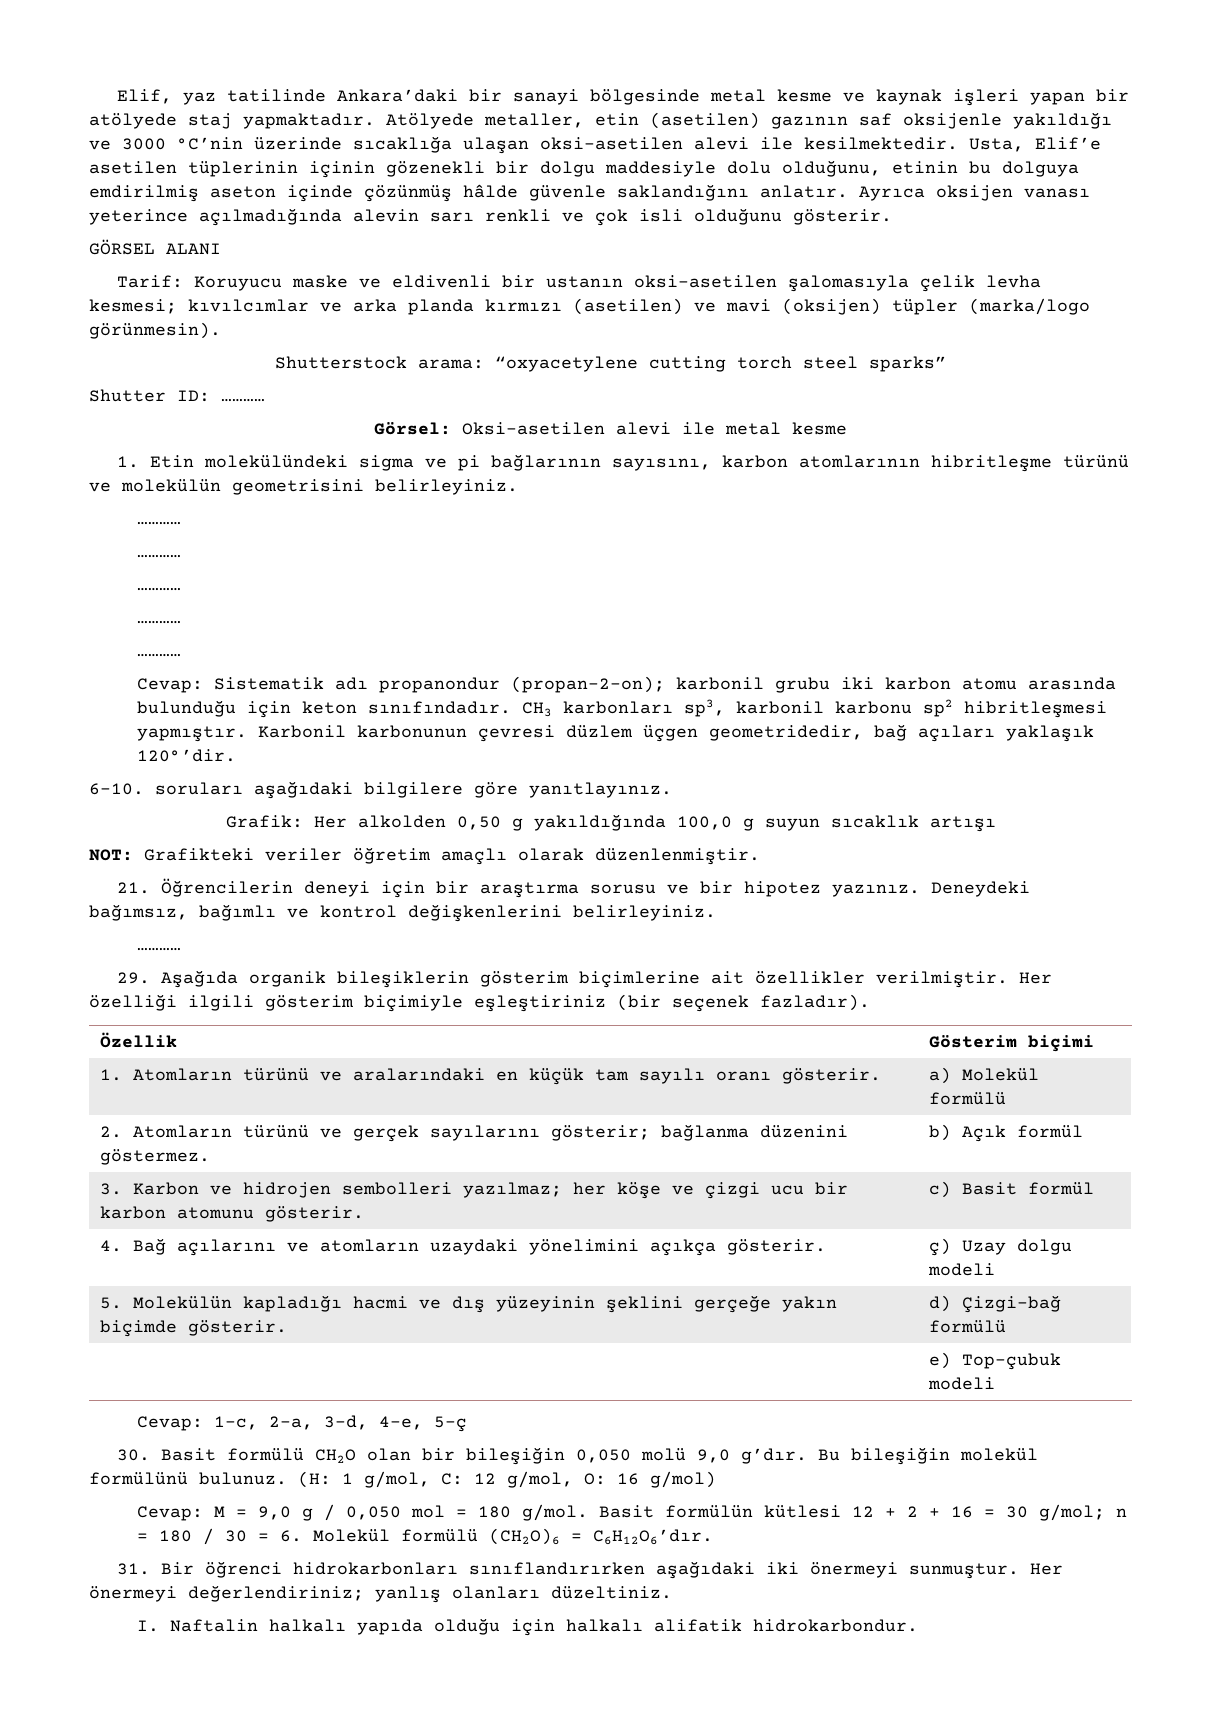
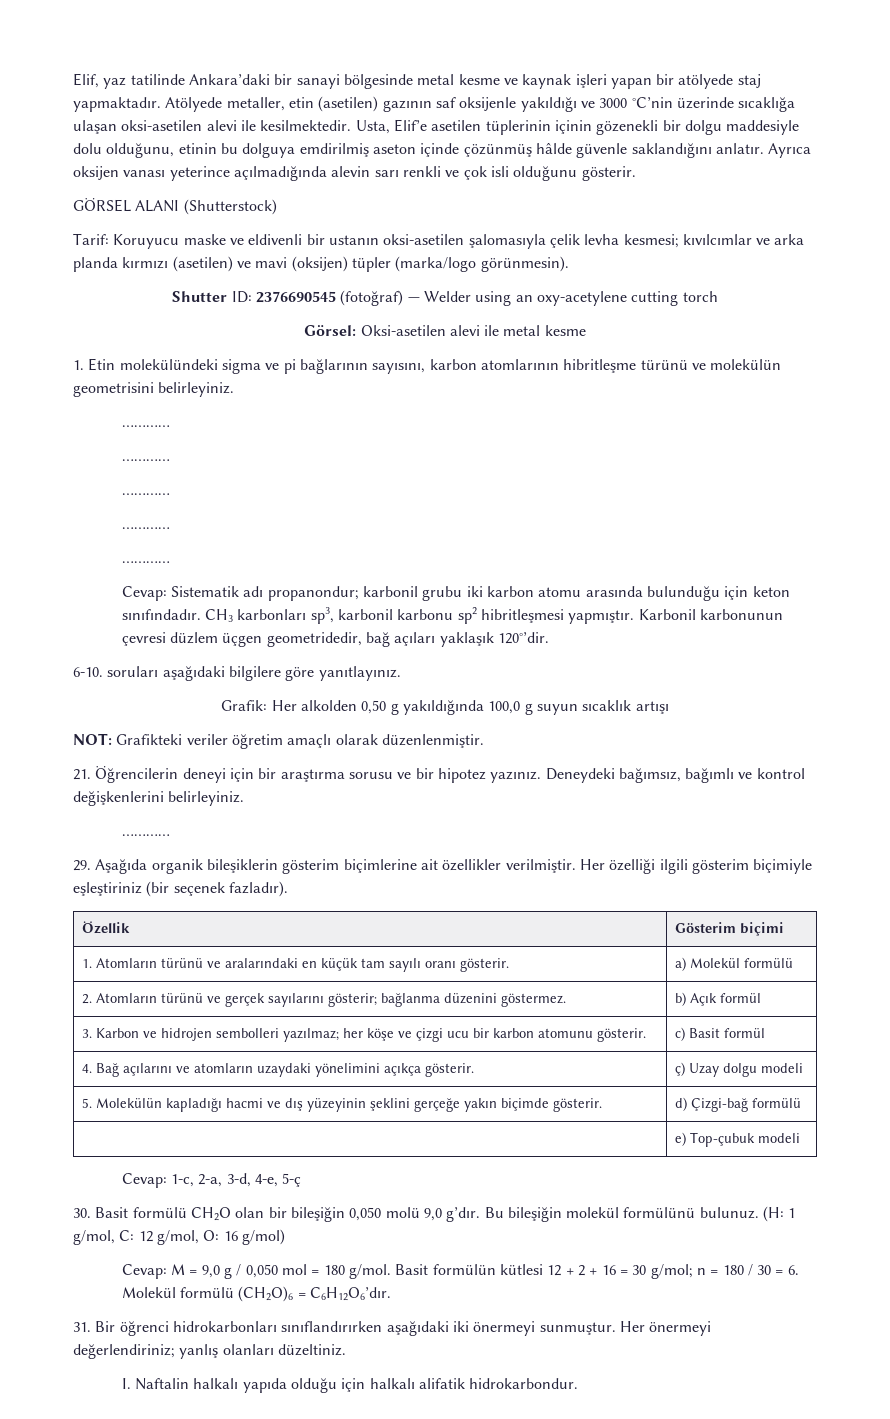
- GÖRSEL ALANI
+ GÖRSEL ALANI (Shutterstock)
- Shutterstock arama: “oxyacetylene cutting torch steel sparks”
- Shutter ID: …………
+ Shutter ID: 2376690545 (fotoğraf) — Welder using an oxy-acetylene cutting torch
- Cevap: Sistematik adı propanondur (propan-2-on); karbonil grubu iki karbon atomu arasında bulunduğu için keton sınıfındadır.
+ Cevap: Sistematik adı propanondur; karbonil grubu iki karbon atomu arasında bulunduğu için keton sınıfındadır.

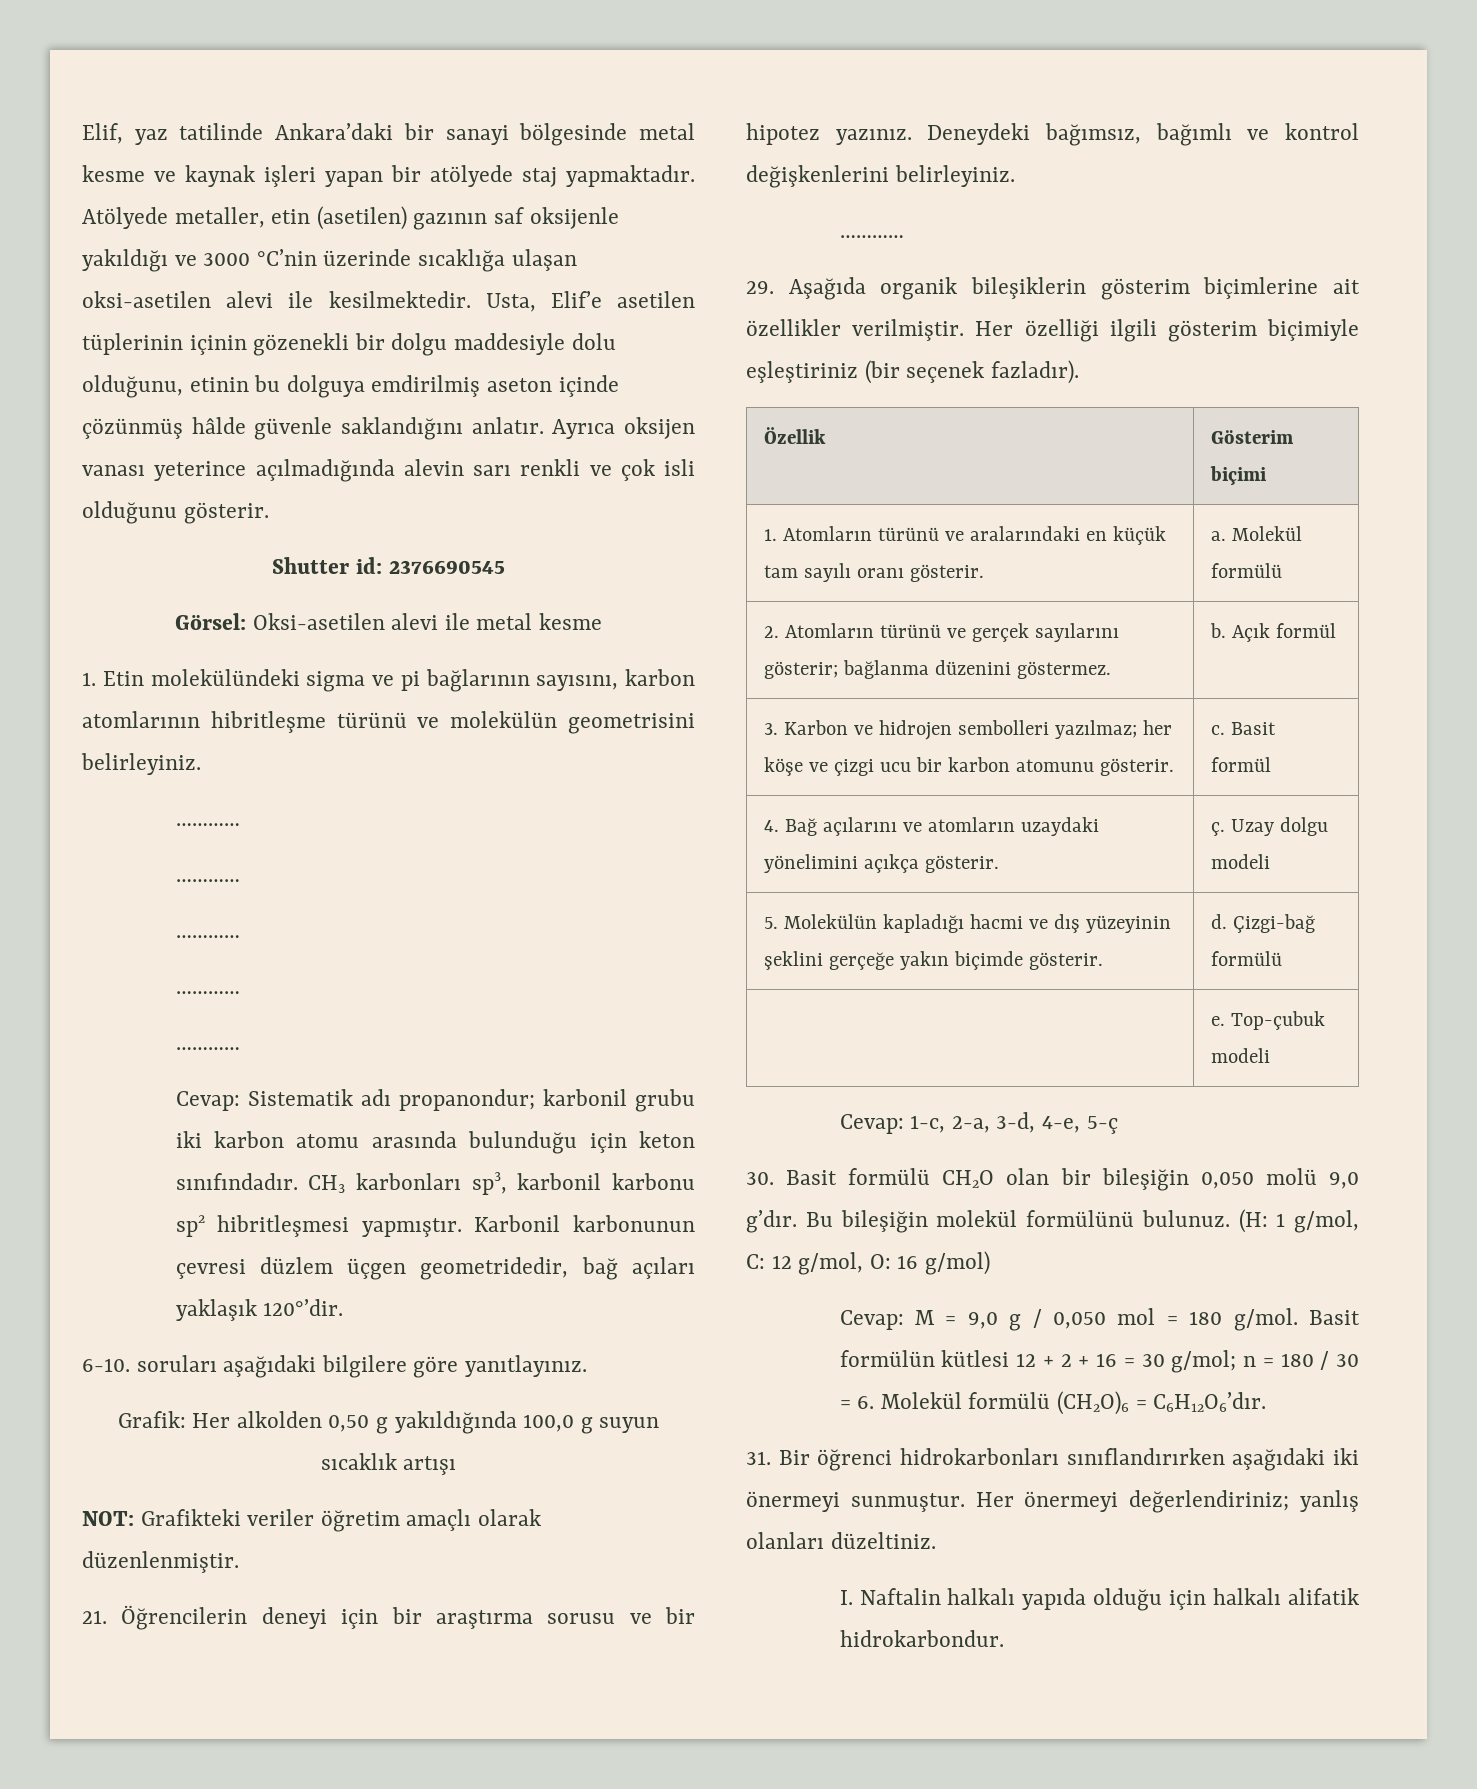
- GÖRSEL ALANI (Shutterstock)
- Tarif: Koruyucu maske ve eldivenli bir ustanın oksi-asetilen şalomasıyla çelik levha kesmesi; kıvılcımlar ve arka planda kırmızı (asetilen) ve mavi (oksijen) tüpler (marka/logo görünmesin).
- Shutter ID: 2376690545 (fotoğraf) — Welder using an oxy-acetylene cutting torch
+ Shutter id: 2376690545
- 1. Atomların türünü ve aralarındaki en küçük tam sayılı oranı gösterir. | a) Molekül formülü
+ 1. Atomların türünü ve aralarındaki en küçük tam sayılı oranı gösterir. | a. Molekül formülü
- 2. Atomların türünü ve gerçek sayılarını gösterir; bağlanma düzenini göstermez. | b) Açık formül
+ 2. Atomların türünü ve gerçek sayılarını gösterir; bağlanma düzenini göstermez. | b. Açık formül
- 3. Karbon ve hidrojen sembolleri yazılmaz; her köşe ve çizgi ucu bir karbon atomunu gösterir. | c) Basit formül
+ 3. Karbon ve hidrojen sembolleri yazılmaz; her köşe ve çizgi ucu bir karbon atomunu gösterir. | c. Basit formül
- 4. Bağ açılarını ve atomların uzaydaki yönelimini açıkça gösterir. | ç) Uzay dolgu modeli
+ 4. Bağ açılarını ve atomların uzaydaki yönelimini açıkça gösterir. | ç. Uzay dolgu modeli
- 5. Molekülün kapladığı hacmi ve dış yüzeyinin şeklini gerçeğe yakın biçimde gösterir. | d) Çizgi-bağ formülü
+ 5. Molekülün kapladığı hacmi ve dış yüzeyinin şeklini gerçeğe yakın biçimde gösterir. | d. Çizgi-bağ formülü
- | e) Top-çubuk modeli
+ | e. Top-çubuk modeli

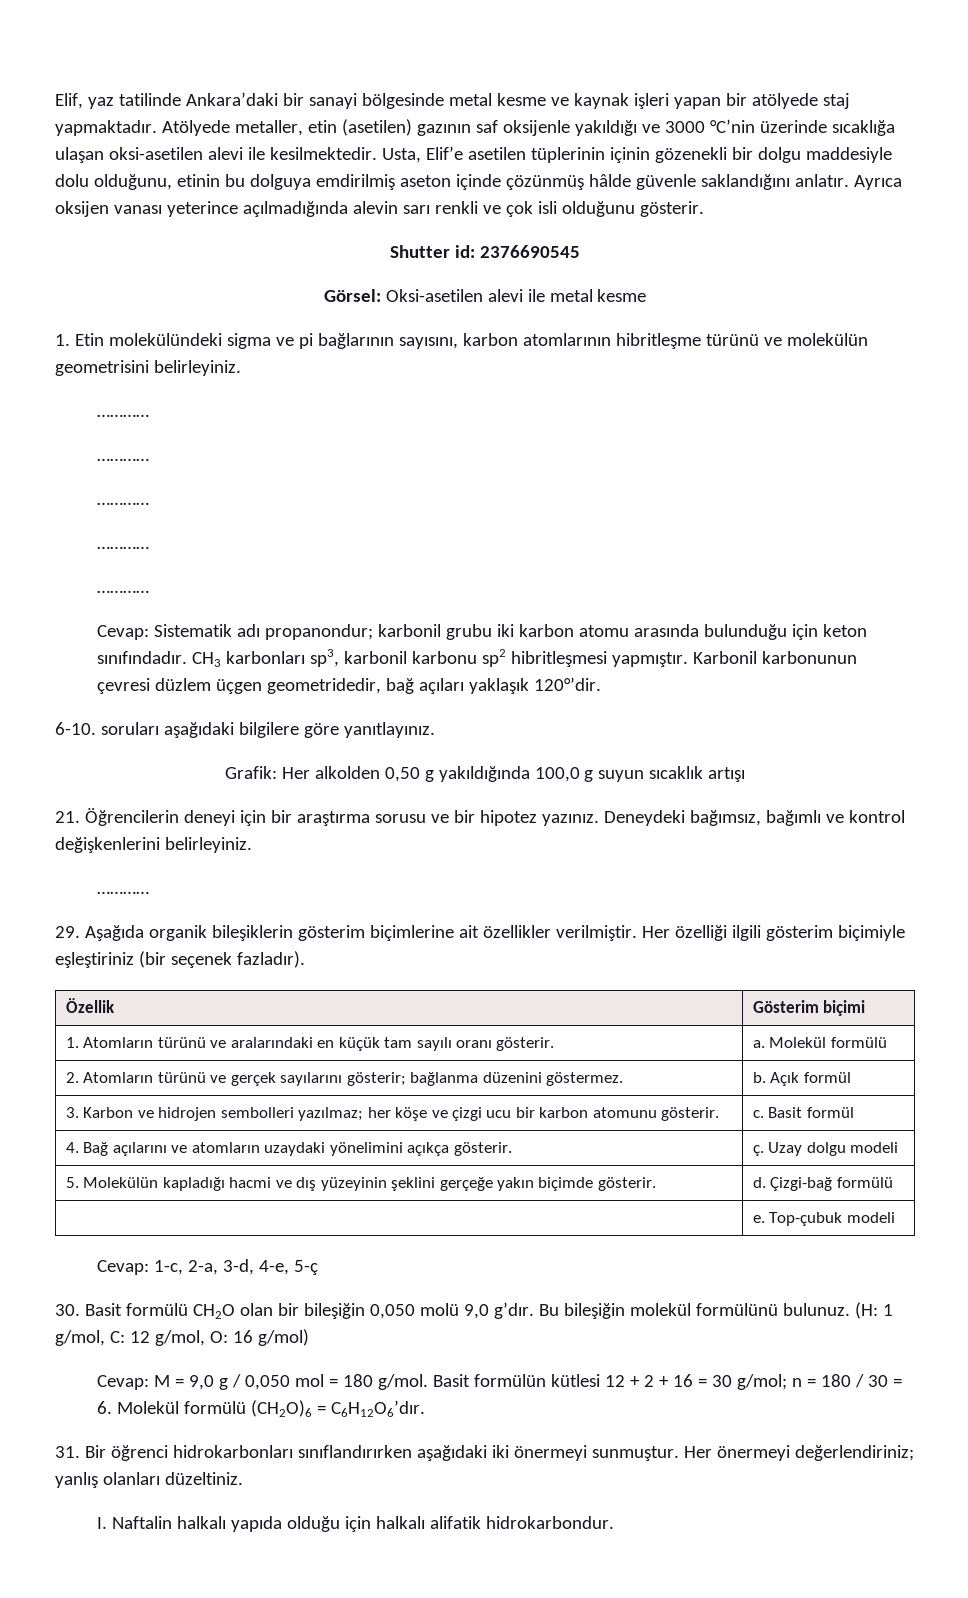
- NOT: Grafikteki veriler öğretim amaçlı olarak düzenlenmiştir.

